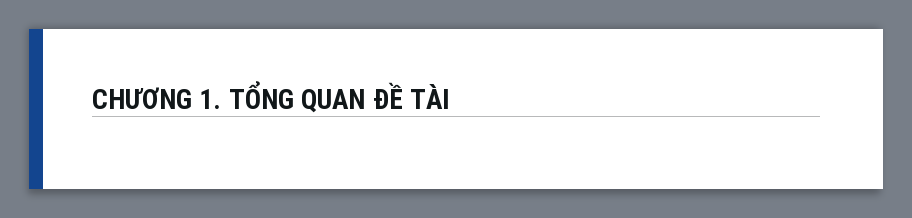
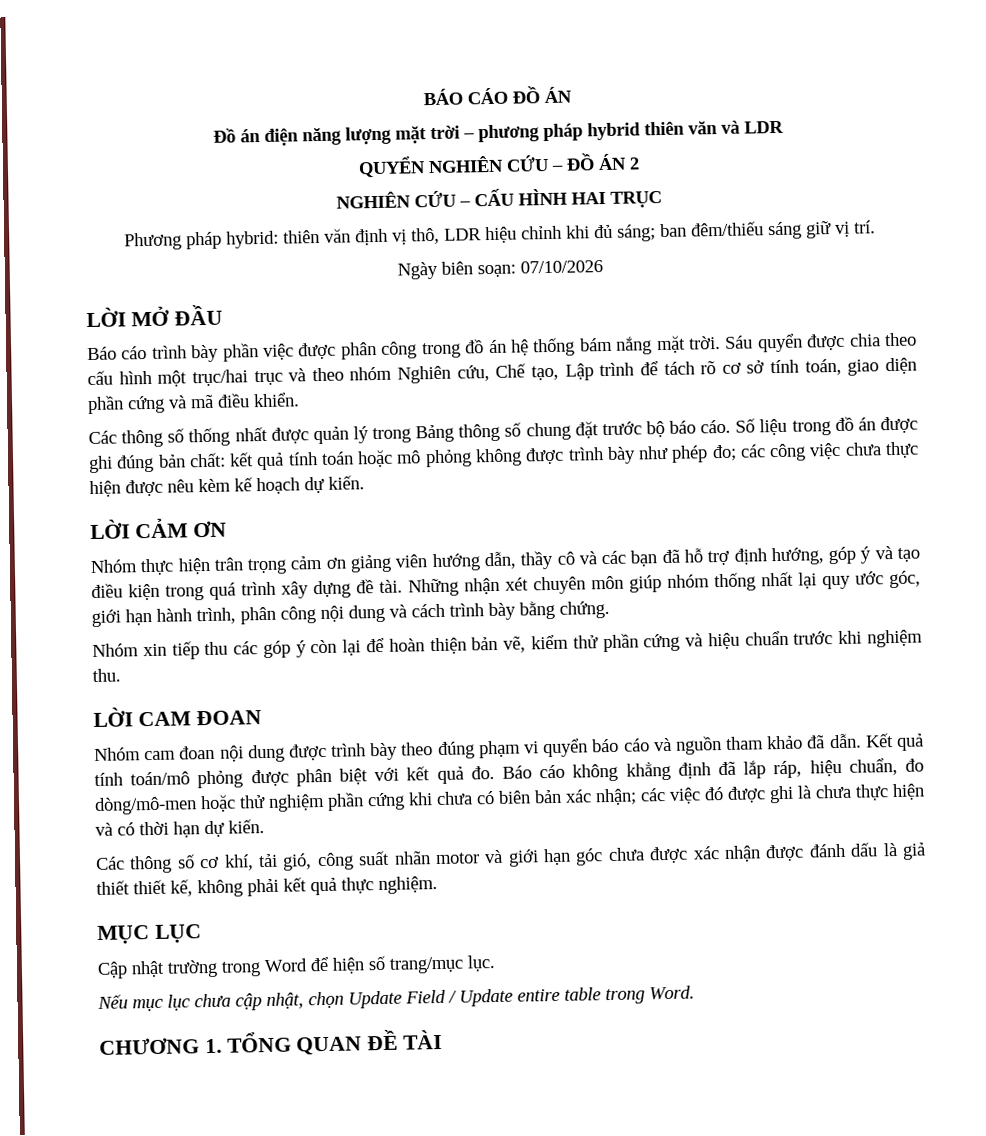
+ BÁO CÁO ĐỒ ÁN
+ Đồ án điện năng lượng mặt trời – phương pháp hybrid thiên văn và LDR
+ QUYỂN NGHIÊN CỨU – ĐỒ ÁN 2
+ NGHIÊN CỨU – CẤU HÌNH HAI TRỤC
+ Phương pháp hybrid: thiên văn định vị thô, LDR hiệu chỉnh khi đủ sáng; ban đêm/thiếu sáng giữ vị trí.
+ Ngày biên soạn: 07/10/2026
+ LỜI MỞ ĐẦU
+ Báo cáo trình bày phần việc được phân công trong đồ án hệ thống bám nắng mặt trời. Sáu quyển được chia theo cấu hình một trục/hai trục và theo nhóm Nghiên cứu, Chế tạo, Lập trình để tách rõ cơ sở tính toán, giao diện phần cứng và mã điều khiển.
+ Các thông số thống nhất được quản lý trong Bảng thông số chung đặt trước bộ báo cáo. Số liệu trong đồ án được ghi đúng bản chất: kết quả tính toán hoặc mô phỏng không được trình bày như phép đo; các công việc chưa thực hiện được nêu kèm kế hoạch dự kiến.
+ LỜI CẢM ƠN
+ Nhóm thực hiện trân trọng cảm ơn giảng viên hướng dẫn, thầy cô và các bạn đã hỗ trợ định hướng, góp ý và tạo điều kiện trong quá trình xây dựng đề tài. Những nhận xét chuyên môn giúp nhóm thống nhất lại quy ước góc, giới hạn hành trình, phân công nội dung và cách trình bày bằng chứng.
+ Nhóm xin tiếp thu các góp ý còn lại để hoàn thiện bản vẽ, kiểm thử phần cứng và hiệu chuẩn trước khi nghiệm thu.
+ LỜI CAM ĐOAN
+ Nhóm cam đoan nội dung được trình bày theo đúng phạm vi quyển báo cáo và nguồn tham khảo đã dẫn. Kết quả tính toán/mô phỏng được phân biệt với kết quả đo. Báo cáo không khẳng định đã lắp ráp, hiệu chuẩn, đo dòng/mô-men hoặc thử nghiệm phần cứng khi chưa có biên bản xác nhận; các việc đó được ghi là chưa thực hiện và có thời hạn dự kiến.
+ Các thông số cơ khí, tải gió, công suất nhãn motor và giới hạn góc chưa được xác nhận được đánh dấu là giả thiết thiết kế, không phải kết quả thực nghiệm.
+ MỤC LỤC
+ Cập nhật trường trong Word để hiện số trang/mục lục.
+ Nếu mục lục chưa cập nhật, chọn Update Field / Update entire table trong Word.

